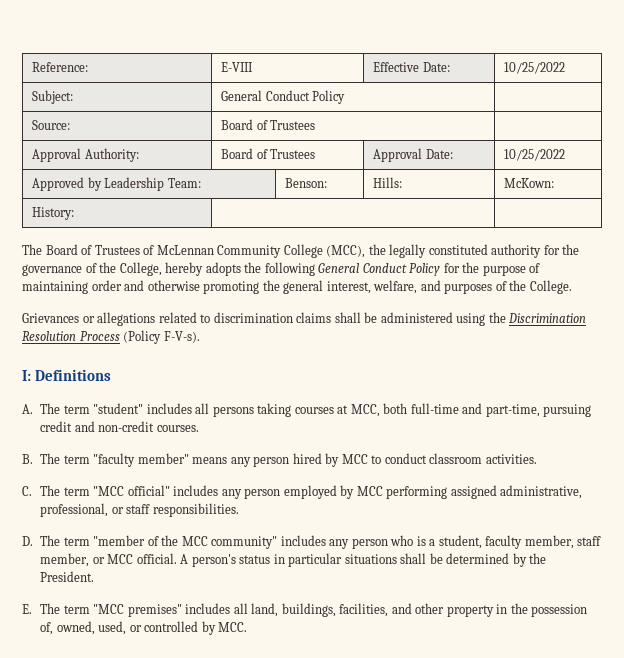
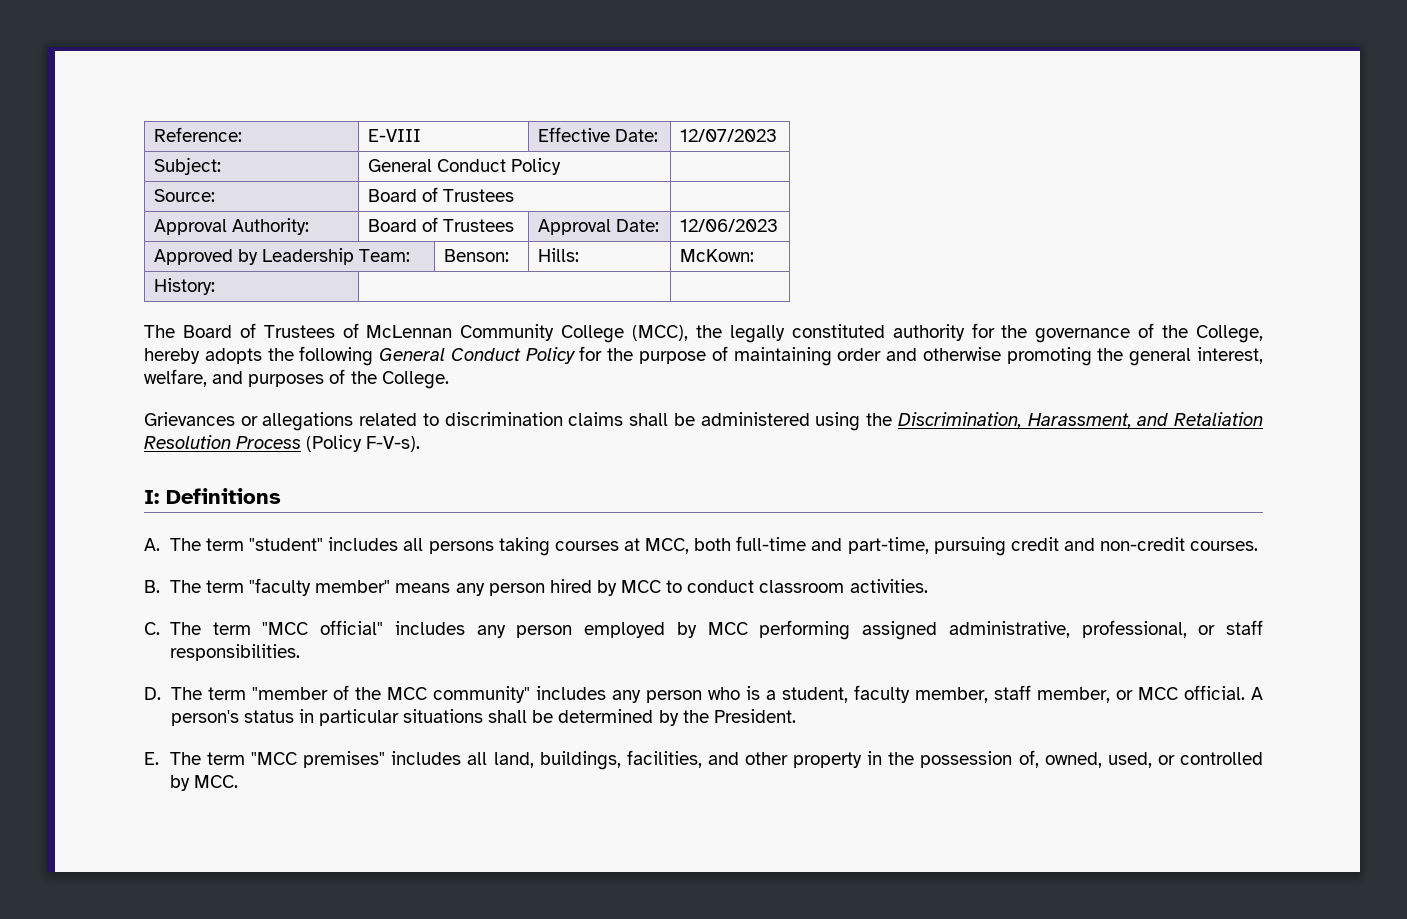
- Reference: | E-VIII | Effective Date: | 10/25/2022
+ Reference: | E-VIII | Effective Date: | 12/07/2023
- Approval Authority: | Board of Trustees | Approval Date: | 10/25/2022
+ Approval Authority: | Board of Trustees | Approval Date: | 12/06/2023
- Grievances or allegations related to discrimination claims shall be administered using the Discrimination Resolution Process (Policy F-V-s).
+ Grievances or allegations related to discrimination claims shall be administered using the Discrimination, Harassment, and Retaliation Resolution Process (Policy F-V-s).

